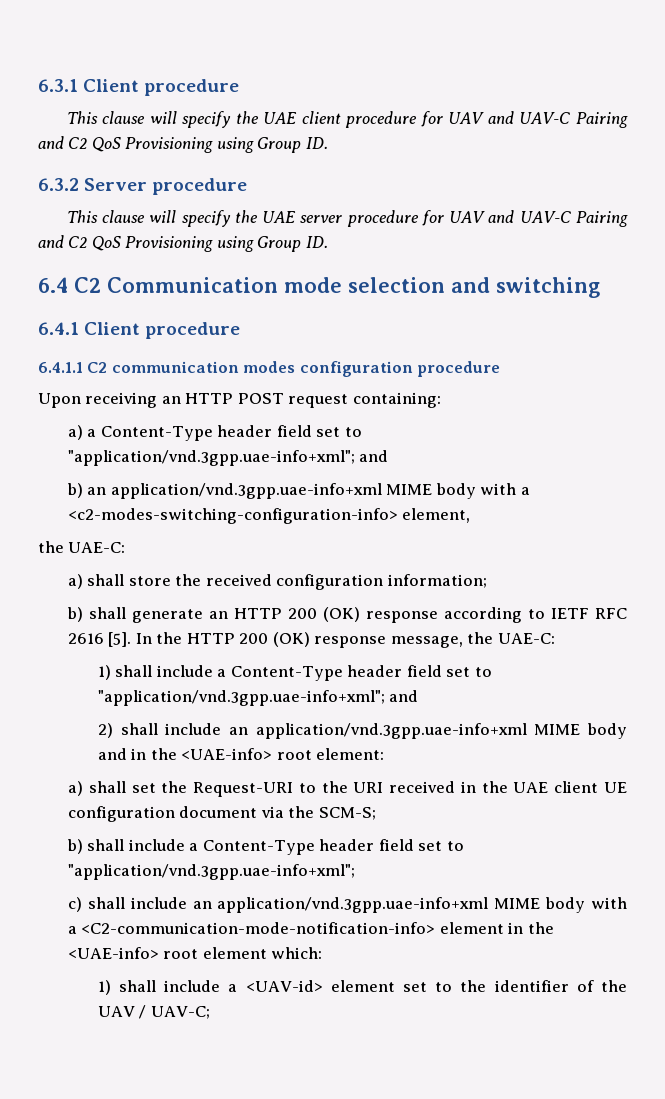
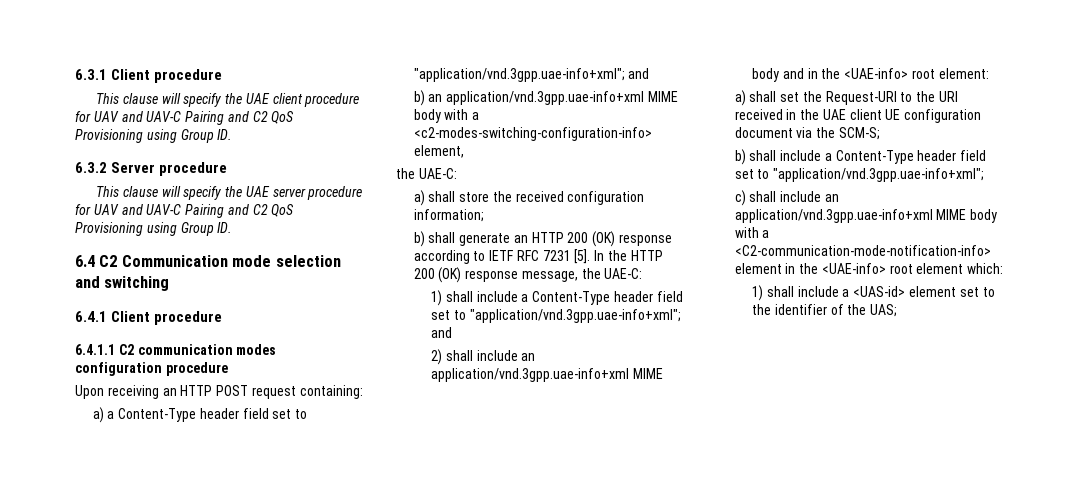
- b) shall generate an HTTP 200 (OK) response according to IETF RFC 2616 [5].
+ b) shall generate an HTTP 200 (OK) response according to IETF RFC 7231 [5].
- 1) shall include a <UAV-id> element set to the identifier of the UAV / UAV-C;
+ 1) shall include a <UAS-id> element set to the identifier of the UAS;

